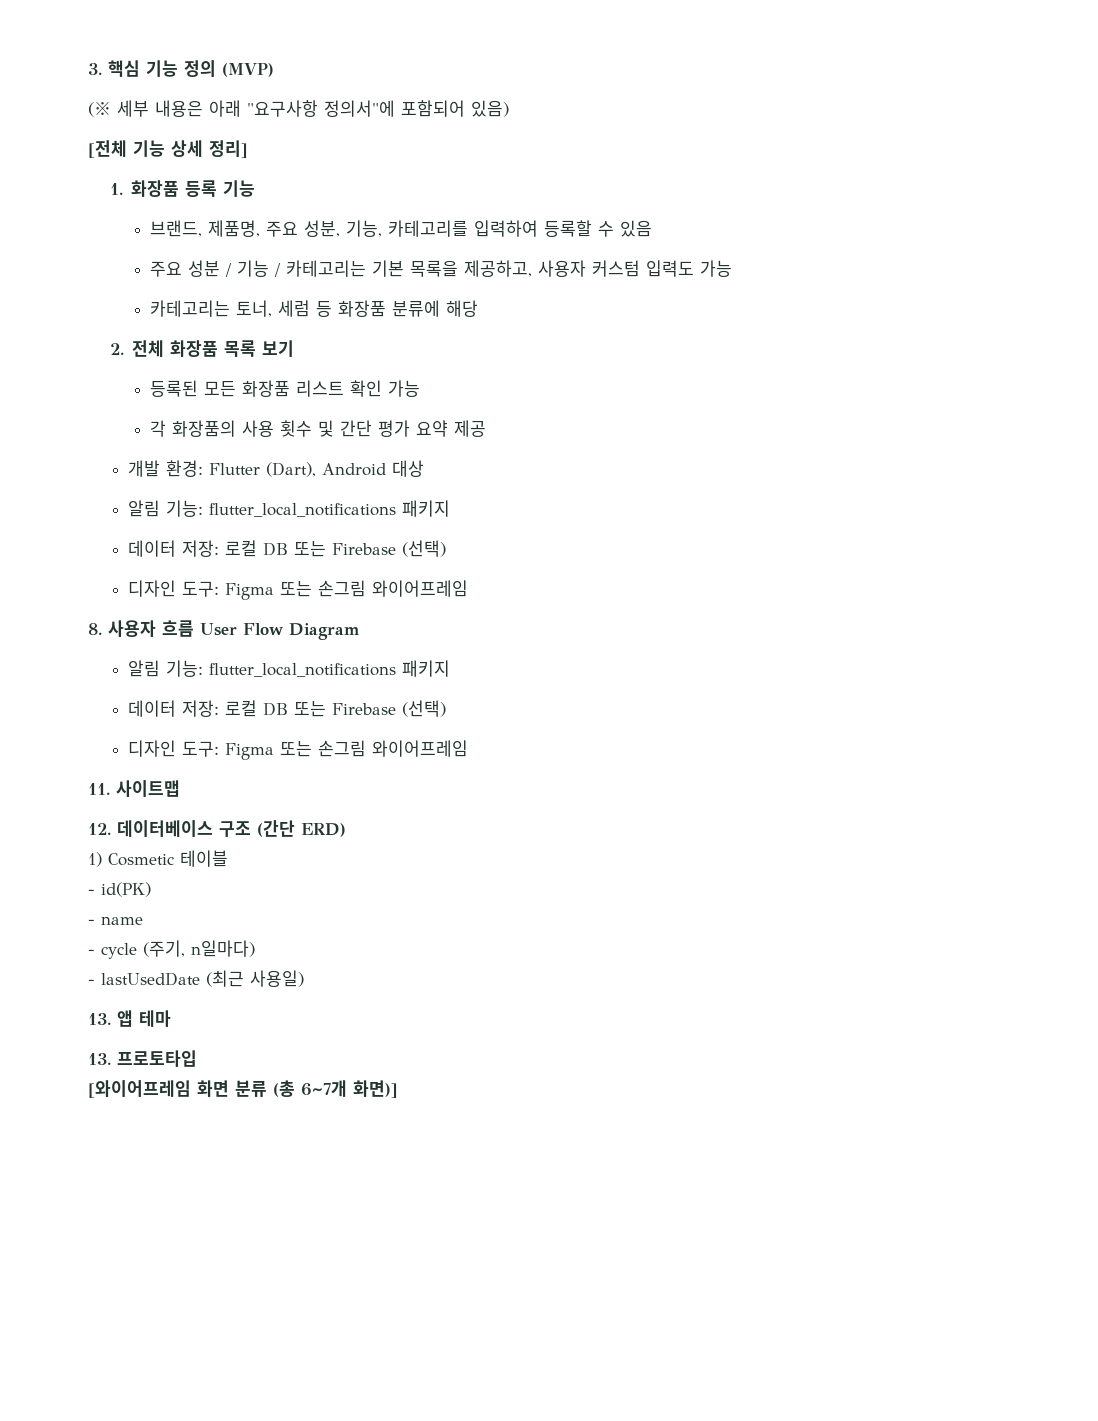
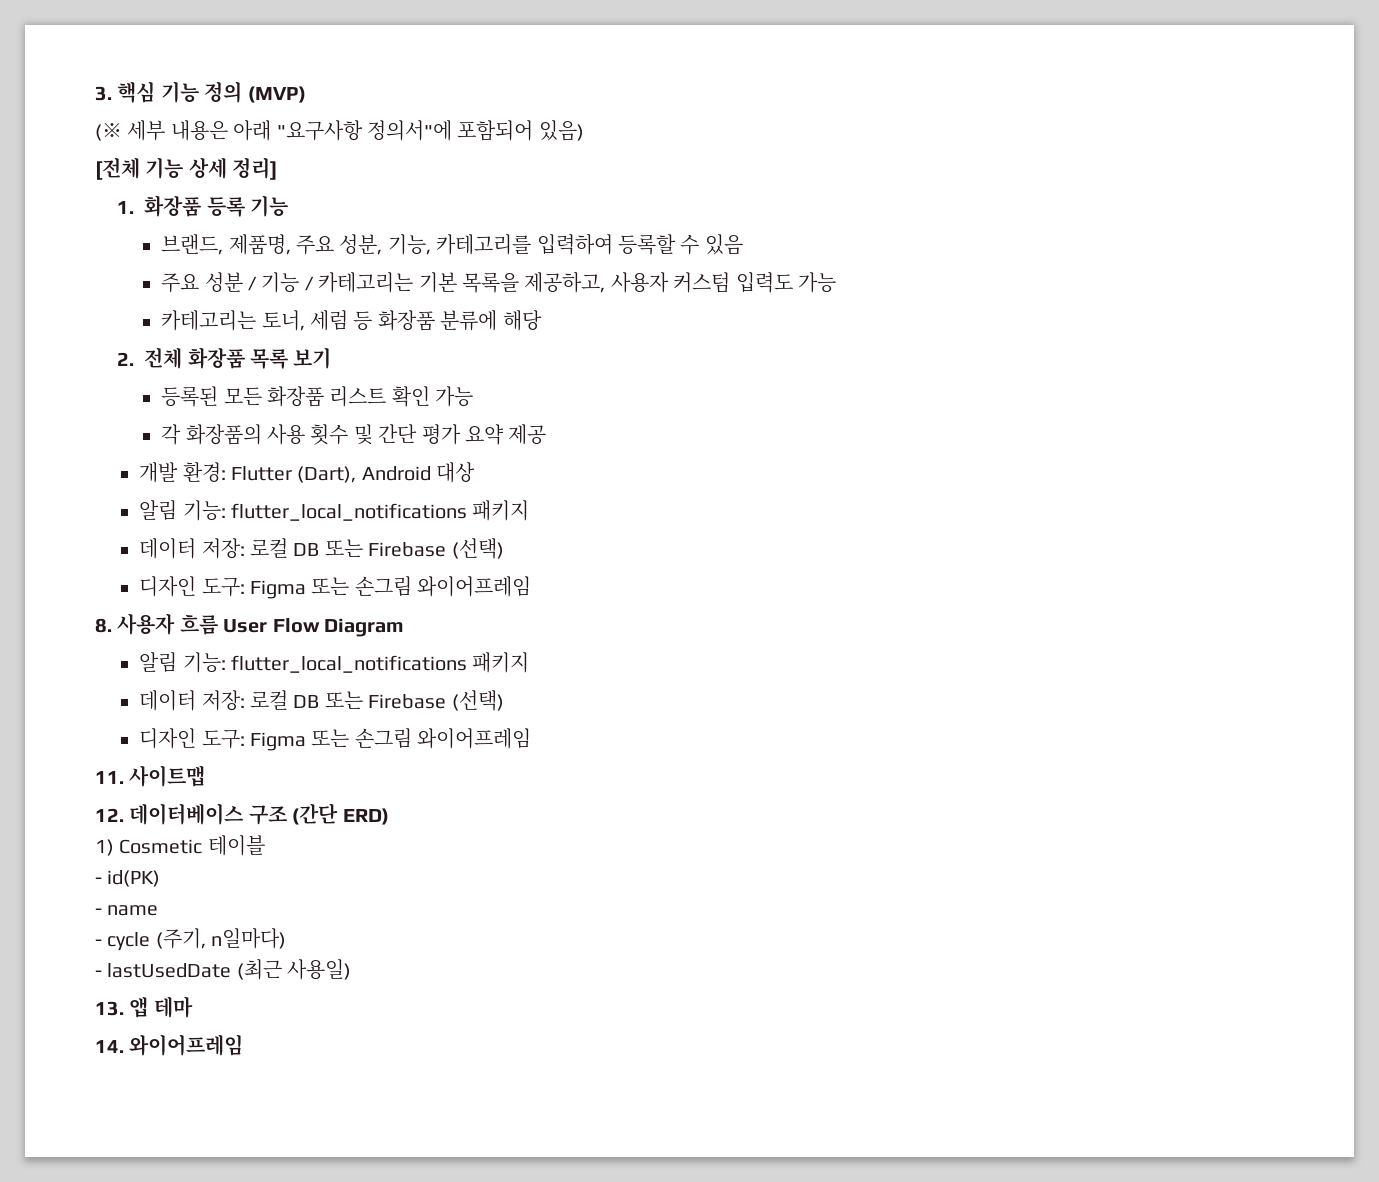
- 13. 프로토타입
- [와이어프레임 화면 분류 (총 6~7개 화면)]
+ 14. 와이어프레임

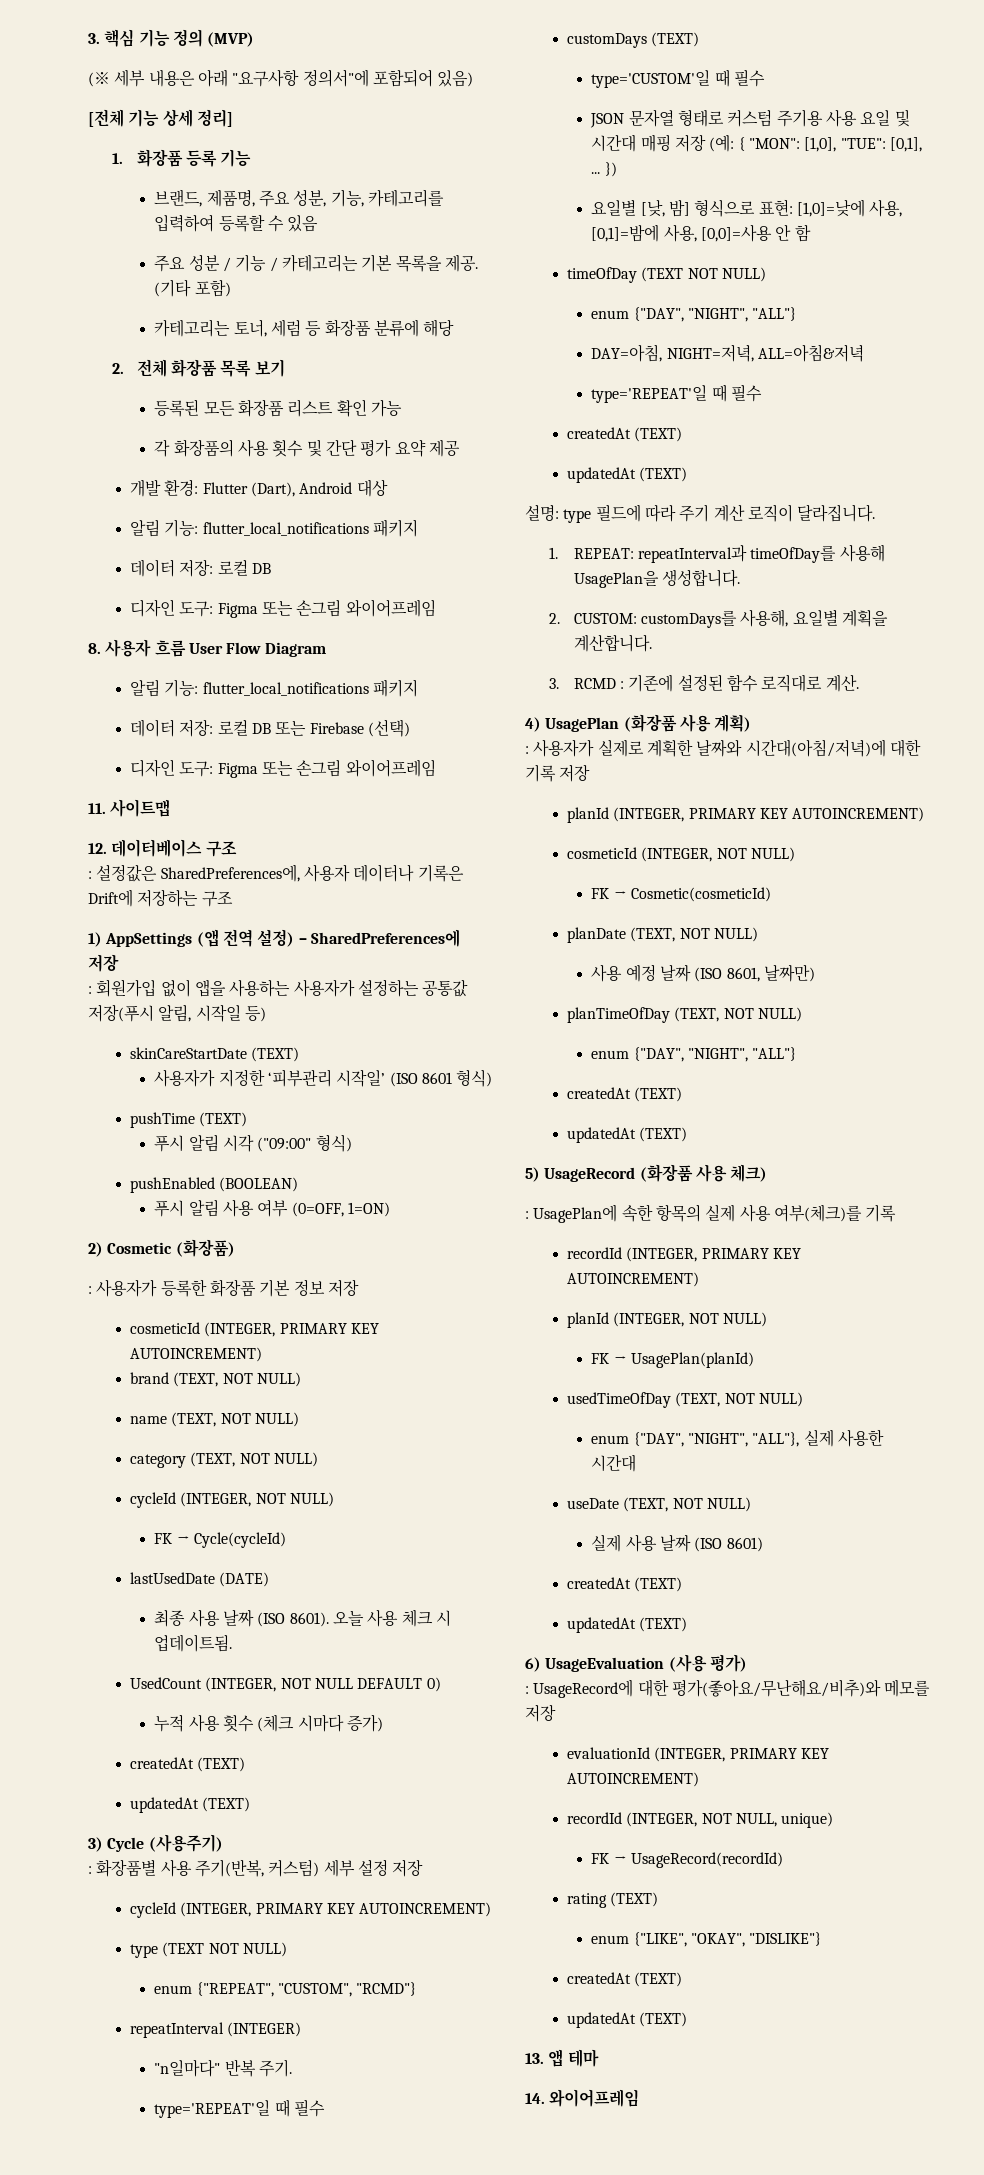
- 주요 성분 / 기능 / 카테고리는 기본 목록을 제공하고, 사용자 커스텀 입력도 가능
+ 주요 성분 / 기능 / 카테고리는 기본 목록을 제공. (기타 포함)
  개발 환경: Flutter (Dart), Android 대상
  알림 기능: flutter_local_notifications 패키지
- 데이터 저장: 로컬 DB 또는 Firebase (선택)
+ 데이터 저장: 로컬 DB
- 12. 데이터베이스 구조 (간단 ERD)
- 1) Cosmetic 테이블
- - id(PK)
- - name
- - cycle (주기, n일마다)
- - lastUsedDate (최근 사용일)
+ 12. 데이터베이스 구조
+ : 설정값은 SharedPreferences에, 사용자 데이터나 기록은 Drift에 저장하는 구조
+ 1) AppSettings (앱 전역 설정) – SharedPreferences에 저장
+ : 회원가입 없이 앱을 사용하는 사용자가 설정하는 공통값 저장(푸시 알림, 시작일 등)
+ skinCareStartDate (TEXT)
+ 사용자가 지정한 ‘피부관리 시작일’ (ISO 8601 형식)
+ pushTime (TEXT)
+ 푸시 알림 시각 ("09:00" 형식)
+ pushEnabled (BOOLEAN)
+ 푸시 알림 사용 여부 (0=OFF, 1=ON)
+ 2) Cosmetic (화장품)
+ : 사용자가 등록한 화장품 기본 정보 저장
+ cosmeticId (INTEGER, PRIMARY KEY AUTOINCREMENT)
+ brand (TEXT, NOT NULL)
+ name (TEXT, NOT NULL)
+ category (TEXT, NOT NULL)
+ cycleId (INTEGER, NOT NULL)
+ FK → Cycle(cycleId)
+ lastUsedDate (DATE)
+ 최종 사용 날짜 (ISO 8601). 오늘 사용 체크 시 업데이트됨.
+ UsedCount (INTEGER, NOT NULL DEFAULT 0)
+ 누적 사용 횟수 (체크 시마다 증가)
+ createdAt (TEXT)
+ updatedAt (TEXT)
+ 3) Cycle (사용주기)
+ : 화장품별 사용 주기(반복, 커스텀) 세부 설정 저장
+ cycleId (INTEGER, PRIMARY KEY AUTOINCREMENT)
+ type (TEXT NOT NULL)
+ enum {"REPEAT", "CUSTOM", "RCMD"}
+ repeatInterval (INTEGER)
+ "n일마다" 반복 주기.
+ type='REPEAT'일 때 필수
+ customDays (TEXT)
+ type='CUSTOM'일 때 필수
+ JSON 문자열 형태로 커스텀 주기용 사용 요일 및 시간대 매핑 저장 (예: { "MON": [1,0], "TUE": [0,1], ... })
+ 요일별 [낮, 밤] 형식으로 표현: [1,0]=낮에 사용, [0,1]=밤에 사용, [0,0]=사용 안 함
+ timeOfDay (TEXT NOT NULL)
+ enum {"DAY", "NIGHT", "ALL"}
+ DAY=아침, NIGHT=저녁, ALL=아침&저녁
+ type='REPEAT'일 때 필수
+ createdAt (TEXT)
+ updatedAt (TEXT)
+ 설명: type 필드에 따라 주기 계산 로직이 달라집니다.
+ 1. REPEAT: repeatInterval과 timeOfDay를 사용해 UsagePlan을 생성합니다.
+ 2. CUSTOM: customDays를 사용해, 요일별 계획을 계산합니다.
+ 3. RCMD : 기존에 설정된 함수 로직대로 계산.
+ 4) UsagePlan (화장품 사용 계획)
+ : 사용자가 실제로 계획한 날짜와 시간대(아침/저녁)에 대한 기록 저장
+ planId (INTEGER, PRIMARY KEY AUTOINCREMENT)
+ cosmeticId (INTEGER, NOT NULL)
+ FK → Cosmetic(cosmeticId)
+ planDate (TEXT, NOT NULL)
+ 사용 예정 날짜 (ISO 8601, 날짜만)
+ planTimeOfDay (TEXT, NOT NULL)
+ enum {"DAY", "NIGHT", "ALL"}
+ createdAt (TEXT)
+ updatedAt (TEXT)
+ 5) UsageRecord (화장품 사용 체크)
+ : UsagePlan에 속한 항목의 실제 사용 여부(체크)를 기록
+ recordId (INTEGER, PRIMARY KEY AUTOINCREMENT)
+ planId (INTEGER, NOT NULL)
+ FK → UsagePlan(planId)
+ usedTimeOfDay (TEXT, NOT NULL)
+ enum {"DAY", "NIGHT", "ALL"}, 실제 사용한 시간대
+ useDate (TEXT, NOT NULL)
+ 실제 사용 날짜 (ISO 8601)
+ createdAt (TEXT)
+ updatedAt (TEXT)
+ 6) UsageEvaluation (사용 평가)
+ : UsageRecord에 대한 평가(좋아요/무난해요/비추)와 메모를 저장
+ evaluationId (INTEGER, PRIMARY KEY AUTOINCREMENT)
+ recordId (INTEGER, NOT NULL, unique)
+ FK → UsageRecord(recordId)
+ rating (TEXT)
+ enum {"LIKE", "OKAY", "DISLIKE"}
+ createdAt (TEXT)
+ updatedAt (TEXT)

